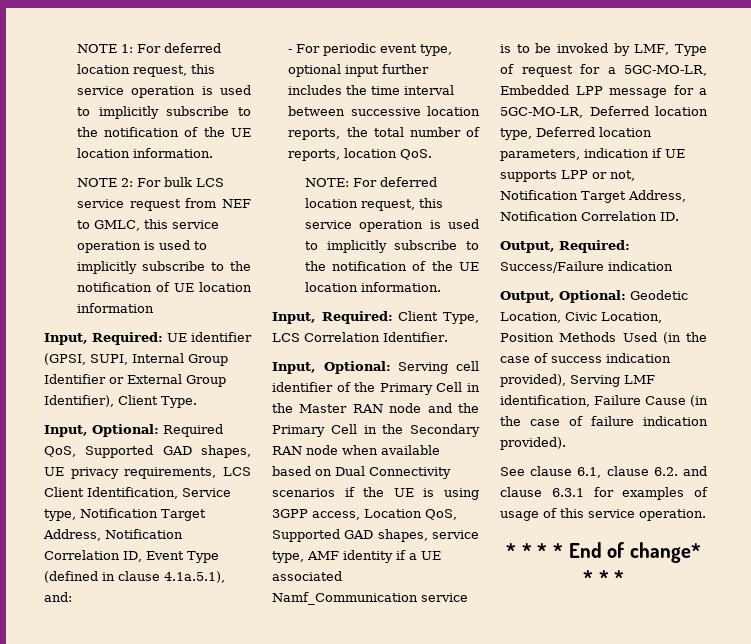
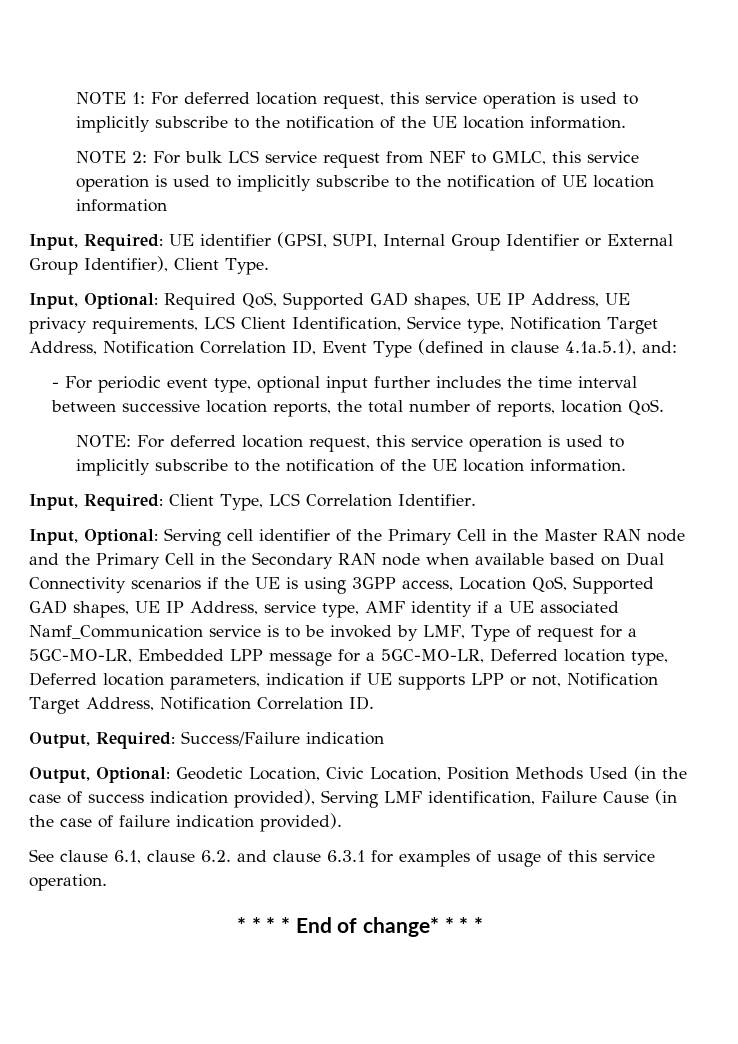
- Input, Optional: Required QoS, Supported GAD shapes, UE privacy requirements, LCS Client Identification, Service type, Notification Target Address, Notification Correlation ID, Event Type (defined in clause 4.1a.5.1), and:
+ Input, Optional: Required QoS, Supported GAD shapes, UE IP Address, UE privacy requirements, LCS Client Identification, Service type, Notification Target Address, Notification Correlation ID, Event Type (defined in clause 4.1a.5.1), and:
- Serving cell identifier of the Primary Cell in the Master RAN node and the Primary Cell in the Secondary RAN node when available based on Dual Connectivity scenarios if the UE is using 3GPP access, Location QoS, Supported GAD shapes, service type, AMF identity if a UE associated Namf_Communication service is to be invoked by LMF, Type of request for a 5GC-MO-LR, Embedded LPP message for a 5GC-MO-LR, Deferred location type, Deferred location parameters, indication if UE supports LPP or not, Notification Target Address, Notification Correlation ID.
+ Serving cell identifier of the Primary Cell in the Master RAN node and the Primary Cell in the Secondary RAN node when available based on Dual Connectivity scenarios if the UE is using 3GPP access, Location QoS, Supported GAD shapes, UE IP Address, service type, AMF identity if a UE associated Namf_Communication service is to be invoked by LMF, Type of request for a 5GC-MO-LR, Embedded LPP message for a 5GC-MO-LR, Deferred location type, Deferred location parameters, indication if UE supports LPP or not, Notification Target Address, Notification Correlation ID.

